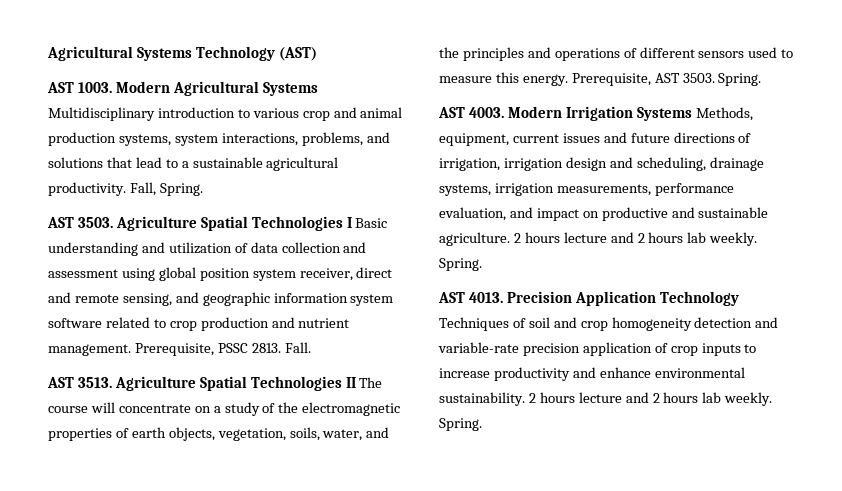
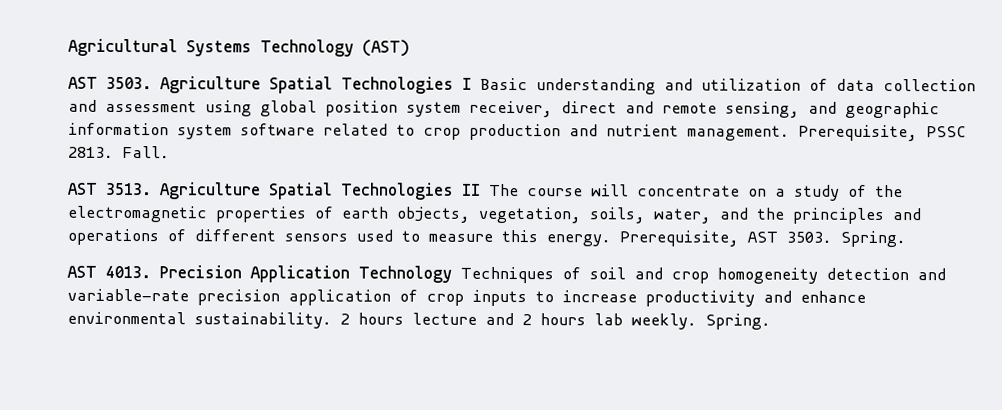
- AST 1003. Modern Agricultural Systems Multidisciplinary introduction to various crop and animal production systems, system interactions, problems, and solutions that lead to a sustainable agricultural productivity. Fall, Spring.
- AST 4003. Modern Irrigation Systems Methods, equipment, current issues and future directions of irrigation, irrigation design and scheduling, drainage systems, irrigation measurements, performance evaluation, and impact on productive and sustainable agriculture. 2 hours lecture and 2 hours lab weekly. Spring.

